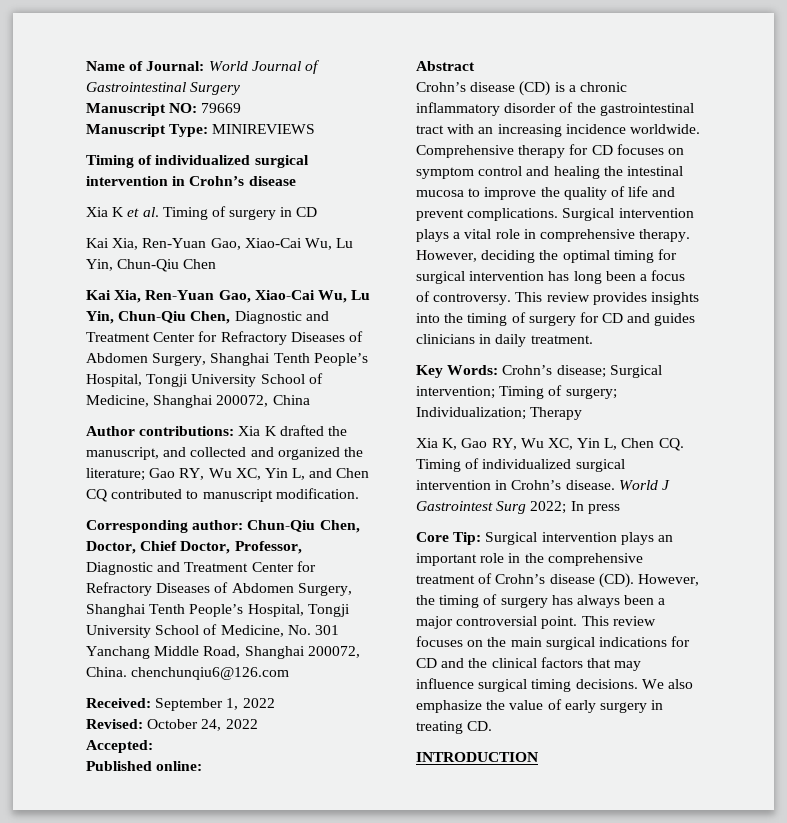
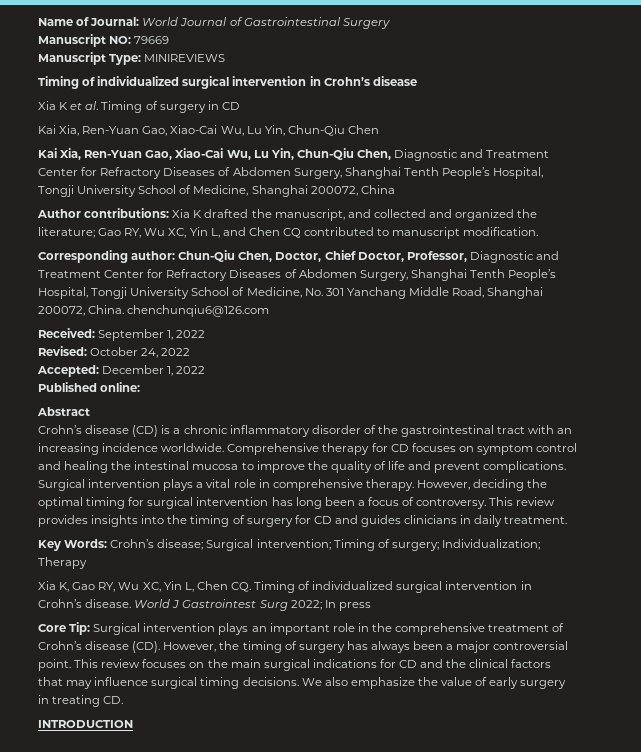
- Accepted:
+ Accepted: December 1, 2022

